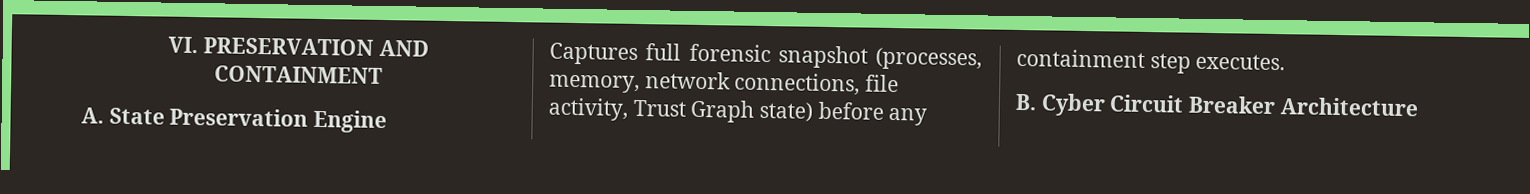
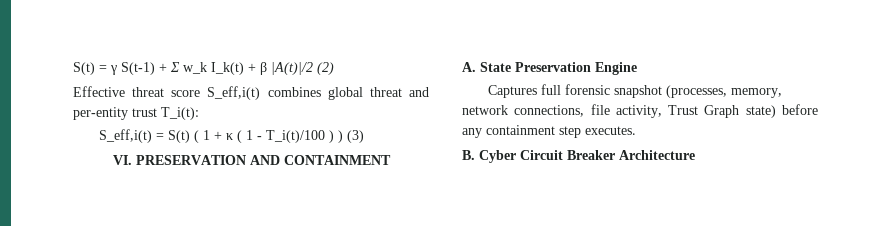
+ S(t) = γ S(t-1) + Σ w_k I_k(t) + β |A(t)|/2 (2)
+ Effective threat score S_eff,i(t) combines global threat and per-entity trust T_i(t):
+ S_eff,i(t) = S(t) ( 1 + κ ( 1 - T_i(t)/100 ) ) (3)

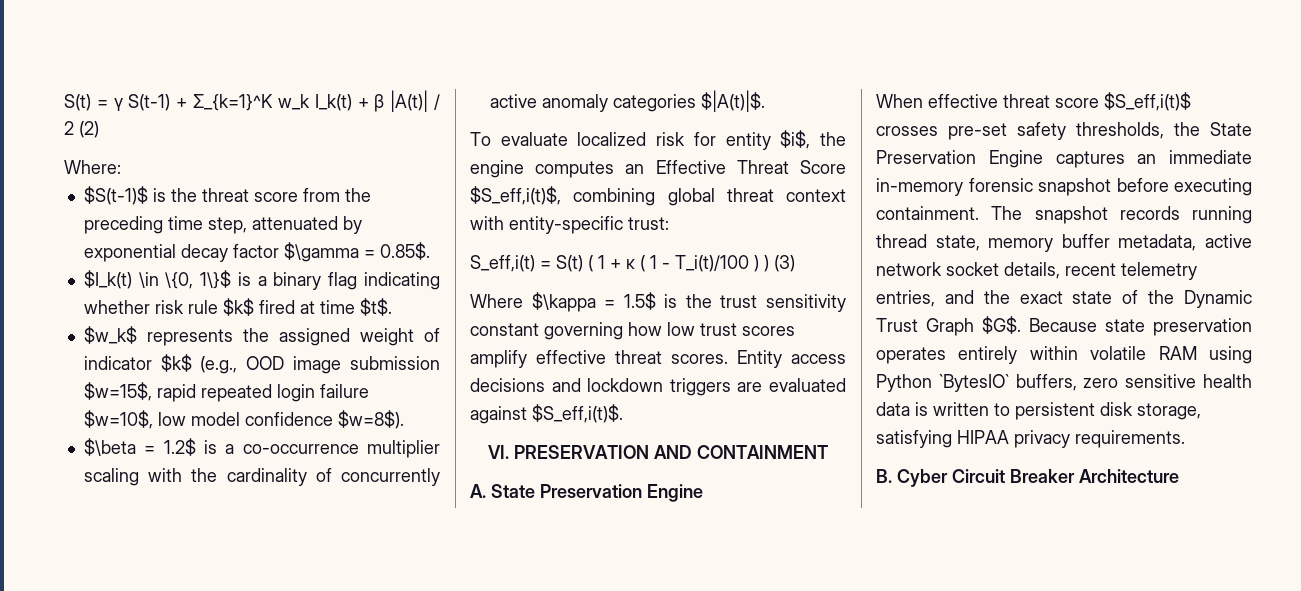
- S(t) = γ S(t-1) + Σ w_k I_k(t) + β |A(t)|/2 (2)
- Effective threat score S_eff,i(t) combines global threat and per-entity trust T_i(t):
+ S(t) = γ S(t-1) + Σ_{k=1}^K w_k I_k(t) + β |A(t)| / 2 (2)
+ Where:
+ $S(t-1)$ is the threat score from the preceding time step, attenuated by exponential decay factor $\gamma = 0.85$.
+ $I_k(t) \in \{0, 1\}$ is a binary flag indicating whether risk rule $k$ fired at time $t$.
+ $w_k$ represents the assigned weight of indicator $k$ (e.g., OOD image submission $w=15$, rapid repeated login failure $w=10$, low model confidence $w=8$).
+ $\beta = 1.2$ is a co-occurrence multiplier scaling with the cardinality of concurrently active anomaly categories $|A(t)|$.
+ To evaluate localized risk for entity $i$, the engine computes an Effective Threat Score $S_eff,i(t)$, combining global threat context with entity-specific trust:
+ Where $\kappa = 1.5$ is the trust sensitivity constant governing how low trust scores amplify effective threat scores. Entity access decisions and lockdown triggers are evaluated against $S_eff,i(t)$.
- Captures full forensic snapshot (processes, memory, network connections, file activity, Trust Graph state) before any containment step executes.
+ When effective threat score $S_eff,i(t)$ crosses pre-set safety thresholds, the State Preservation Engine captures an immediate in-memory forensic snapshot before executing containment. The snapshot records running thread state, memory buffer metadata, active network socket details, recent telemetry entries, and the exact state of the Dynamic Trust Graph $G$. Because state preservation operates entirely within volatile RAM using Python `BytesIO` buffers, zero sensitive health data is written to persistent disk storage, satisfying HIPAA privacy requirements.

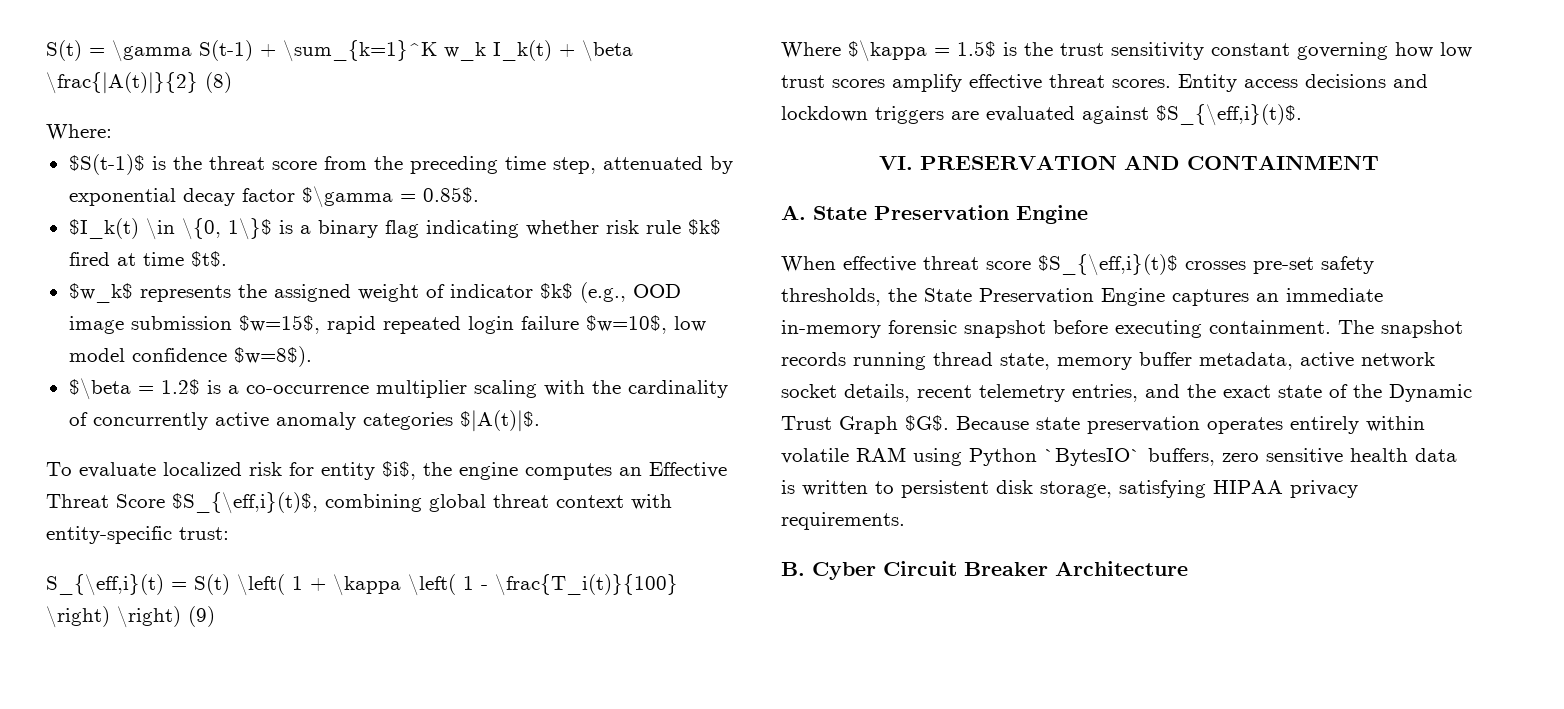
- S(t) = γ S(t-1) + Σ_{k=1}^K w_k I_k(t) + β |A(t)| / 2 (2)
+ S(t) = \gamma S(t-1) + \sum_{k=1}^K w_k I_k(t) + \beta \frac{|A(t)|}{2} (8)
- To evaluate localized risk for entity $i$, the engine computes an Effective Threat Score $S_eff,i(t)$, combining global threat context with entity-specific trust:
+ To evaluate localized risk for entity $i$, the engine computes an Effective Threat Score $S_{\eff,i}(t)$, combining global threat context with entity-specific trust:
- S_eff,i(t) = S(t) ( 1 + κ ( 1 - T_i(t)/100 ) ) (3)
+ S_{\eff,i}(t) = S(t) \left( 1 + \kappa \left( 1 - \frac{T_i(t)}{100} \right) \right) (9)
- Entity access decisions and lockdown triggers are evaluated against $S_eff,i(t)$.
+ Entity access decisions and lockdown triggers are evaluated against $S_{\eff,i}(t)$.
- When effective threat score $S_eff,i(t)$ crosses pre-set safety thresholds, the State Preservation Engine captures an immediate in-memory forensic snapshot before executing containment.
+ When effective threat score $S_{\eff,i}(t)$ crosses pre-set safety thresholds, the State Preservation Engine captures an immediate in-memory forensic snapshot before executing containment.

